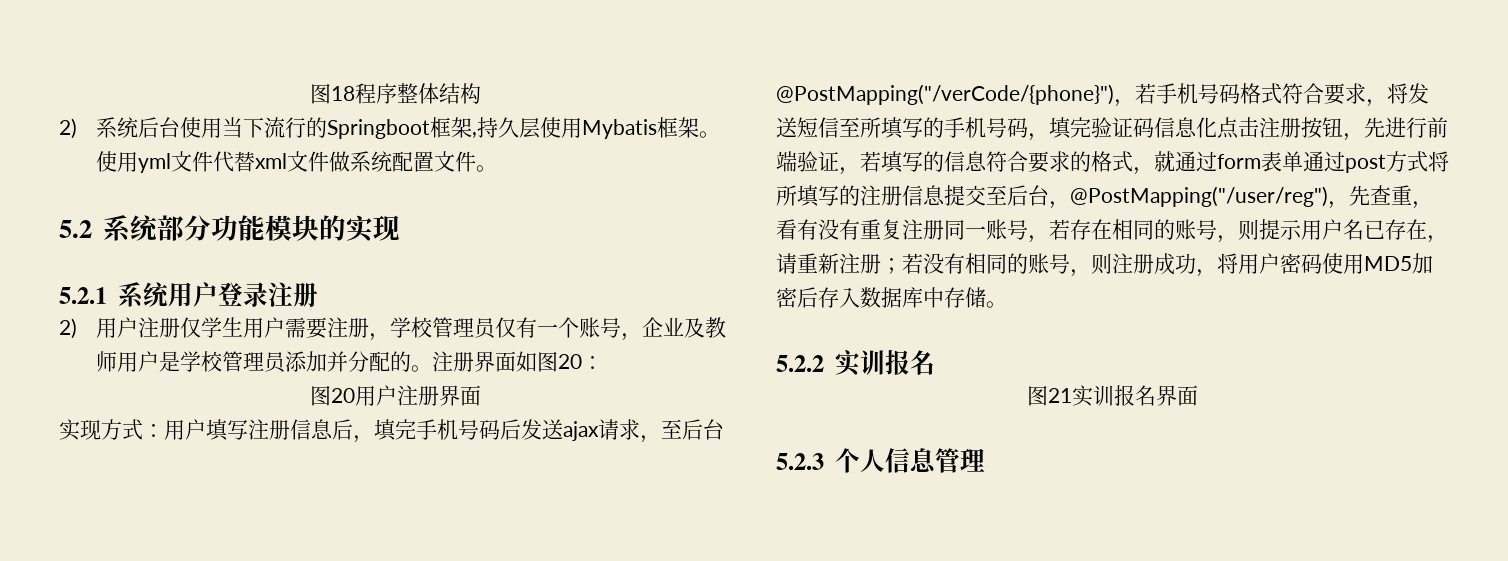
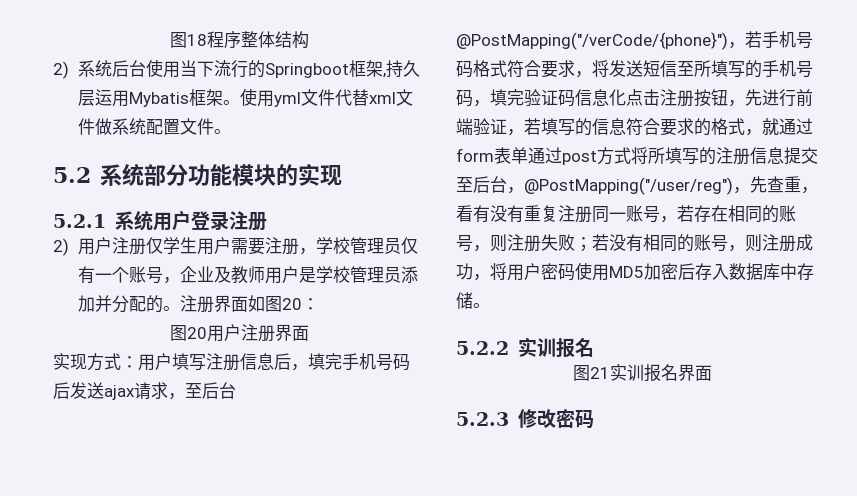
- 2)系统后台使用当下流行的Springboot框架,持久层使用Mybatis框架。
+ 2)系统后台使用当下流行的Springboot框架,持久层运用Mybatis框架。
- 用户填写注册信息后，填完手机号码后发送ajax请求，至后台@PostMapping("/verCode/{phone}")，若手机号码格式符合要求，将发送短信至所填写的手机号码，填完验证码信息化点击注册按钮，先进行前端验证，若填写的信息符合要求的格式，就通过form表单通过post方式将所填写的注册信息提交至后台，@PostMapping("/user/reg")，先查重，看有没有重复注册同一账号，若存在相同的账号，则提示用户名已存在，请重新注册；
+ 用户填写注册信息后，填完手机号码后发送ajax请求，至后台@PostMapping("/verCode/{phone}")，若手机号码格式符合要求，将发送短信至所填写的手机号码，填完验证码信息化点击注册按钮，先进行前端验证，若填写的信息符合要求的格式，就通过form表单通过post方式将所填写的注册信息提交至后台，@PostMapping("/user/reg")，先查重，看有没有重复注册同一账号，若存在相同的账号，则注册失败；
- 5.2.3个人信息管理
+ 5.2.3修改密码

